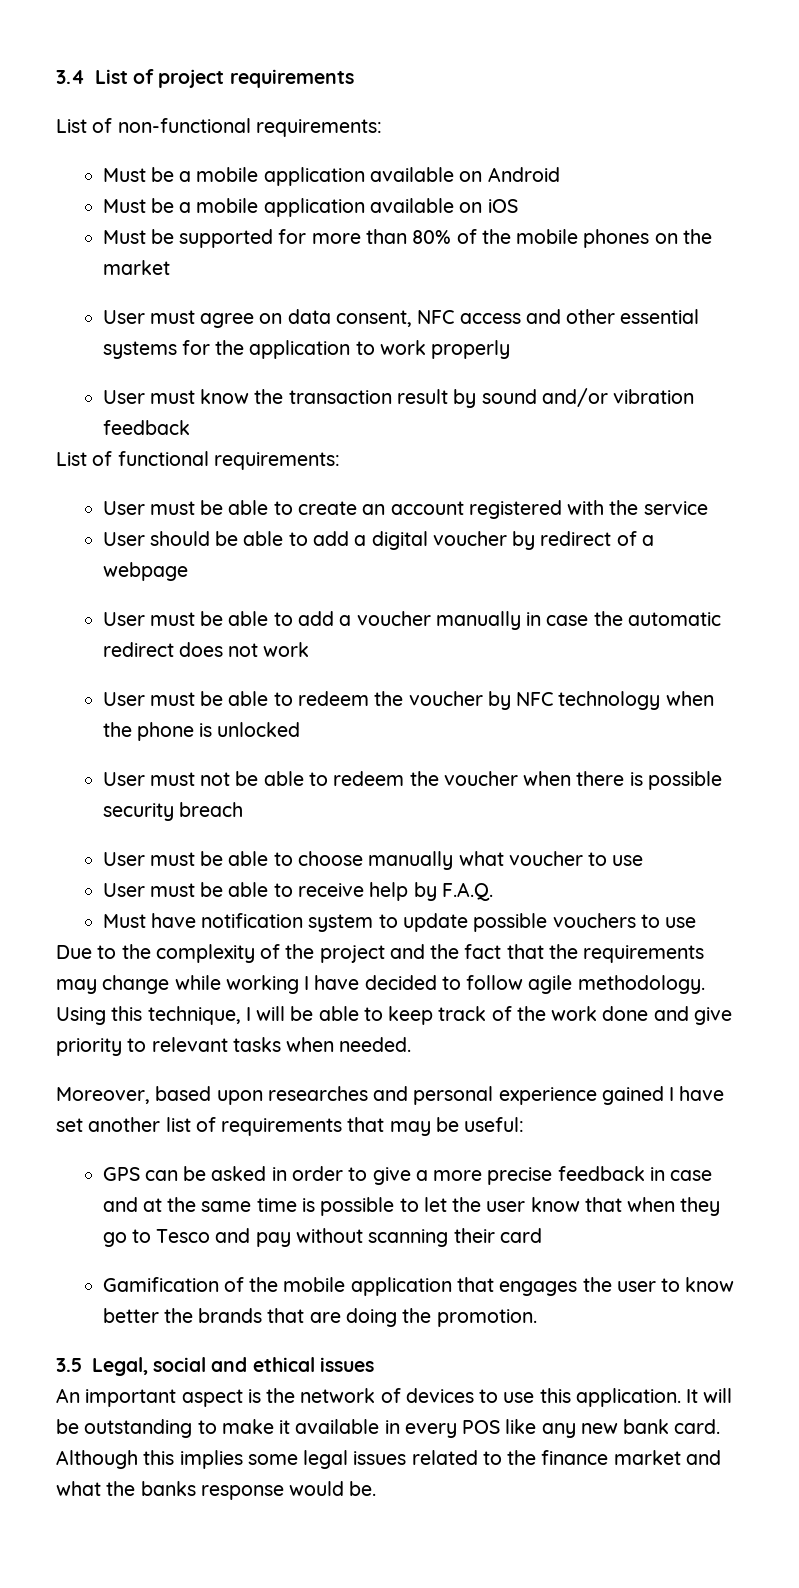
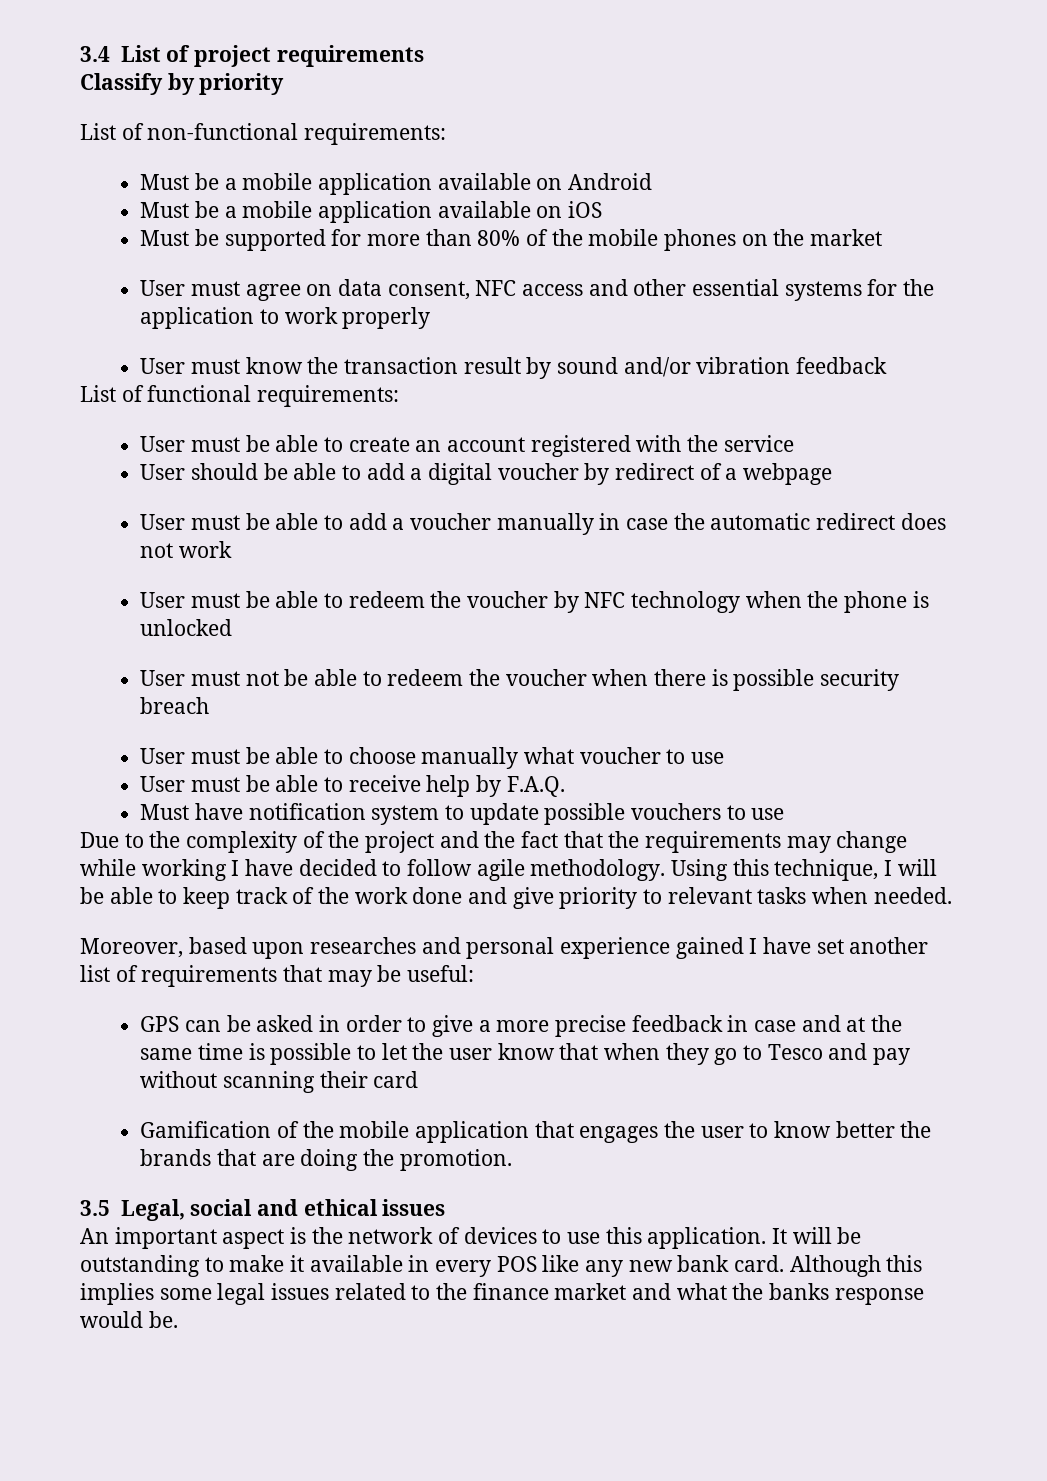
+ Classify by priority

